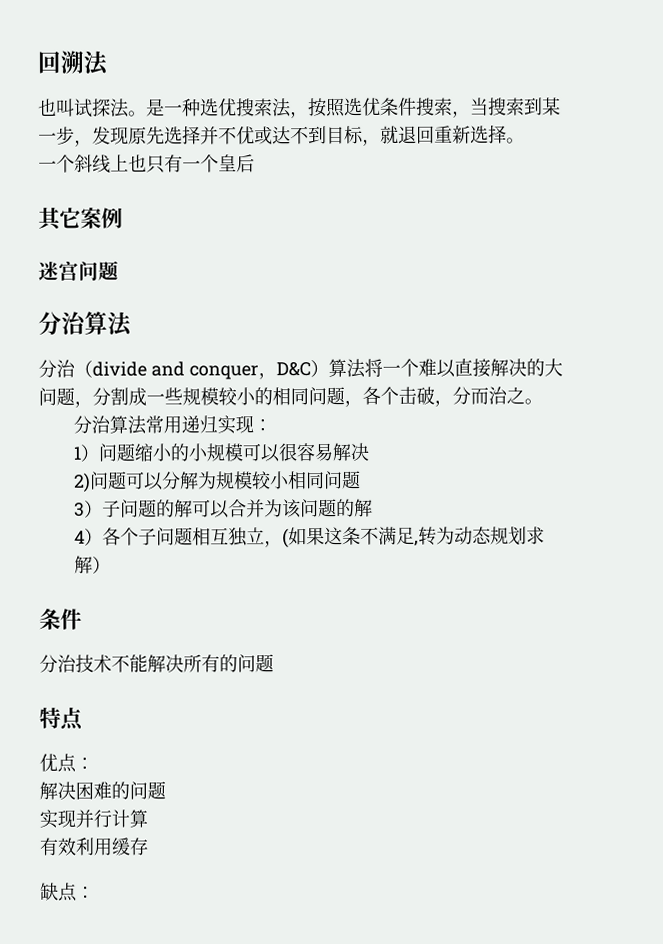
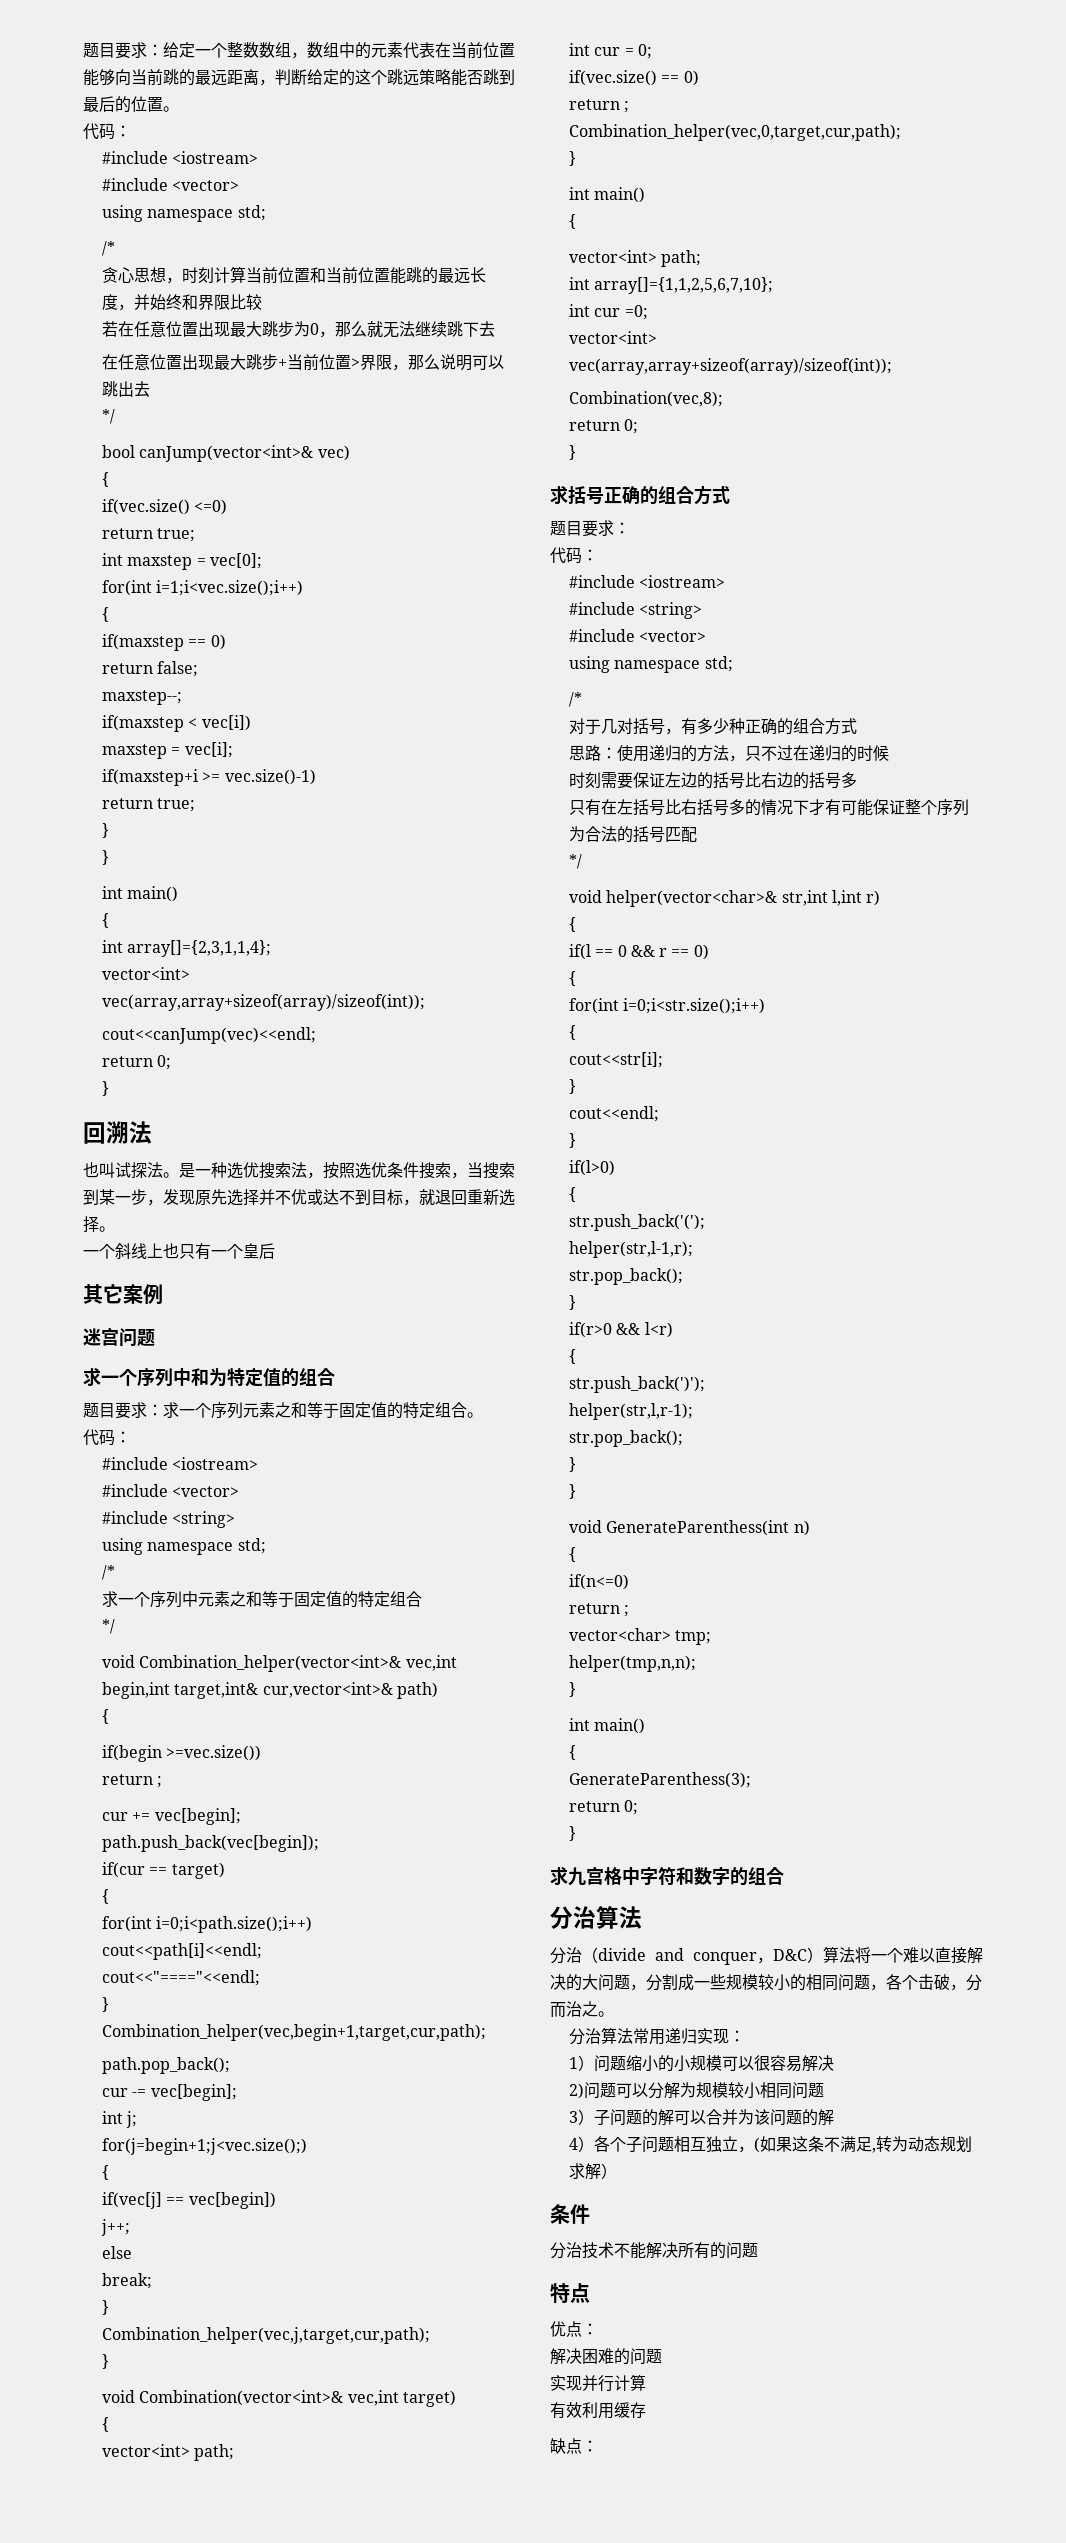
+ 题目要求：给定一个整数数组，数组中的元素代表在当前位置能够向当前跳的最远距离，判断给定的这个跳远策略能否跳到最后的位置。
+ 代码：
+ #include <iostream>
+ #include <vector>
+ using namespace std;
+ /*
+ 贪心思想，时刻计算当前位置和当前位置能跳的最远长度，并始终和界限比较
+ 若在任意位置出现最大跳步为0，那么就无法继续跳下去
+ 在任意位置出现最大跳步+当前位置>界限，那么说明可以跳出去
+ */
+ bool canJump(vector<int>& vec)
+ {
+ if(vec.size() <=0)
+ return true;
+ int maxstep = vec[0];
+ for(int i=1;i<vec.size();i++)
+ {
+ if(maxstep == 0)
+ return false;
+ maxstep--;
+ if(maxstep < vec[i])
+ maxstep = vec[i];
+ if(maxstep+i >= vec.size()-1)
+ return true;
+ }
+ }
+ int main()
+ {
+ int array[]={2,3,1,1,4};
+ vector<int> vec(array,array+sizeof(array)/sizeof(int));
+ cout<<canJump(vec)<<endl;
+ return 0;
+ }
+ 求一个序列中和为特定值的组合
+ 题目要求：求一个序列元素之和等于固定值的特定组合。
+ 代码：
+ #include <iostream>
+ #include <vector>
+ #include <string>
+ using namespace std;
+ /*
+ 求一个序列中元素之和等于固定值的特定组合
+ */
+ void Combination_helper(vector<int>& vec,int begin,int target,int& cur,vector<int>& path)
+ {
+ if(begin >=vec.size())
+ return ;
+ cur += vec[begin];
+ path.push_back(vec[begin]);
+ if(cur == target)
+ {
+ for(int i=0;i<path.size();i++)
+ cout<<path[i]<<endl;
+ cout<<"===="<<endl;
+ }
+ Combination_helper(vec,begin+1,target,cur,path);
+ path.pop_back();
+ cur -= vec[begin];
+ int j;
+ for(j=begin+1;j<vec.size();)
+ {
+ if(vec[j] == vec[begin])
+ j++;
+ else
+ break;
+ }
+ Combination_helper(vec,j,target,cur,path);
+ }
+ void Combination(vector<int>& vec,int target)
+ {
+ vector<int> path;
+ int cur = 0;
+ if(vec.size() == 0)
+ return ;
+ Combination_helper(vec,0,target,cur,path);
+ }
+ int main()
+ {
+ vector<int> path;
+ int array[]={1,1,2,5,6,7,10};
+ int cur =0;
+ vector<int> vec(array,array+sizeof(array)/sizeof(int));
+ Combination(vec,8);
+ return 0;
+ }
+ 求括号正确的组合方式
+ 题目要求：
+ 代码：
+ #include <iostream>
+ #include <string>
+ #include <vector>
+ using namespace std;
+ /*
+ 对于几对括号，有多少种正确的组合方式
+ 思路：使用递归的方法，只不过在递归的时候
+ 时刻需要保证左边的括号比右边的括号多
+ 只有在左括号比右括号多的情况下才有可能保证整个序列为合法的括号匹配
+ */
+ void helper(vector<char>& str,int l,int r)
+ {
+ if(l == 0 && r == 0)
+ {
+ for(int i=0;i<str.size();i++)
+ {
+ cout<<str[i];
+ }
+ cout<<endl;
+ }
+ if(l>0)
+ {
+ str.push_back('(');
+ helper(str,l-1,r);
+ str.pop_back();
+ }
+ if(r>0 && l<r)
+ {
+ str.push_back(')');
+ helper(str,l,r-1);
+ str.pop_back();
+ }
+ }
+ void GenerateParenthess(int n)
+ {
+ if(n<=0)
+ return ;
+ vector<char> tmp;
+ helper(tmp,n,n);
+ }
+ int main()
+ {
+ GenerateParenthess(3);
+ return 0;
+ }
+ 求九宫格中字符和数字的组合

